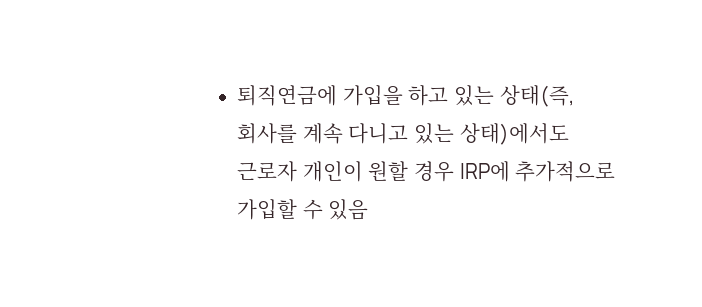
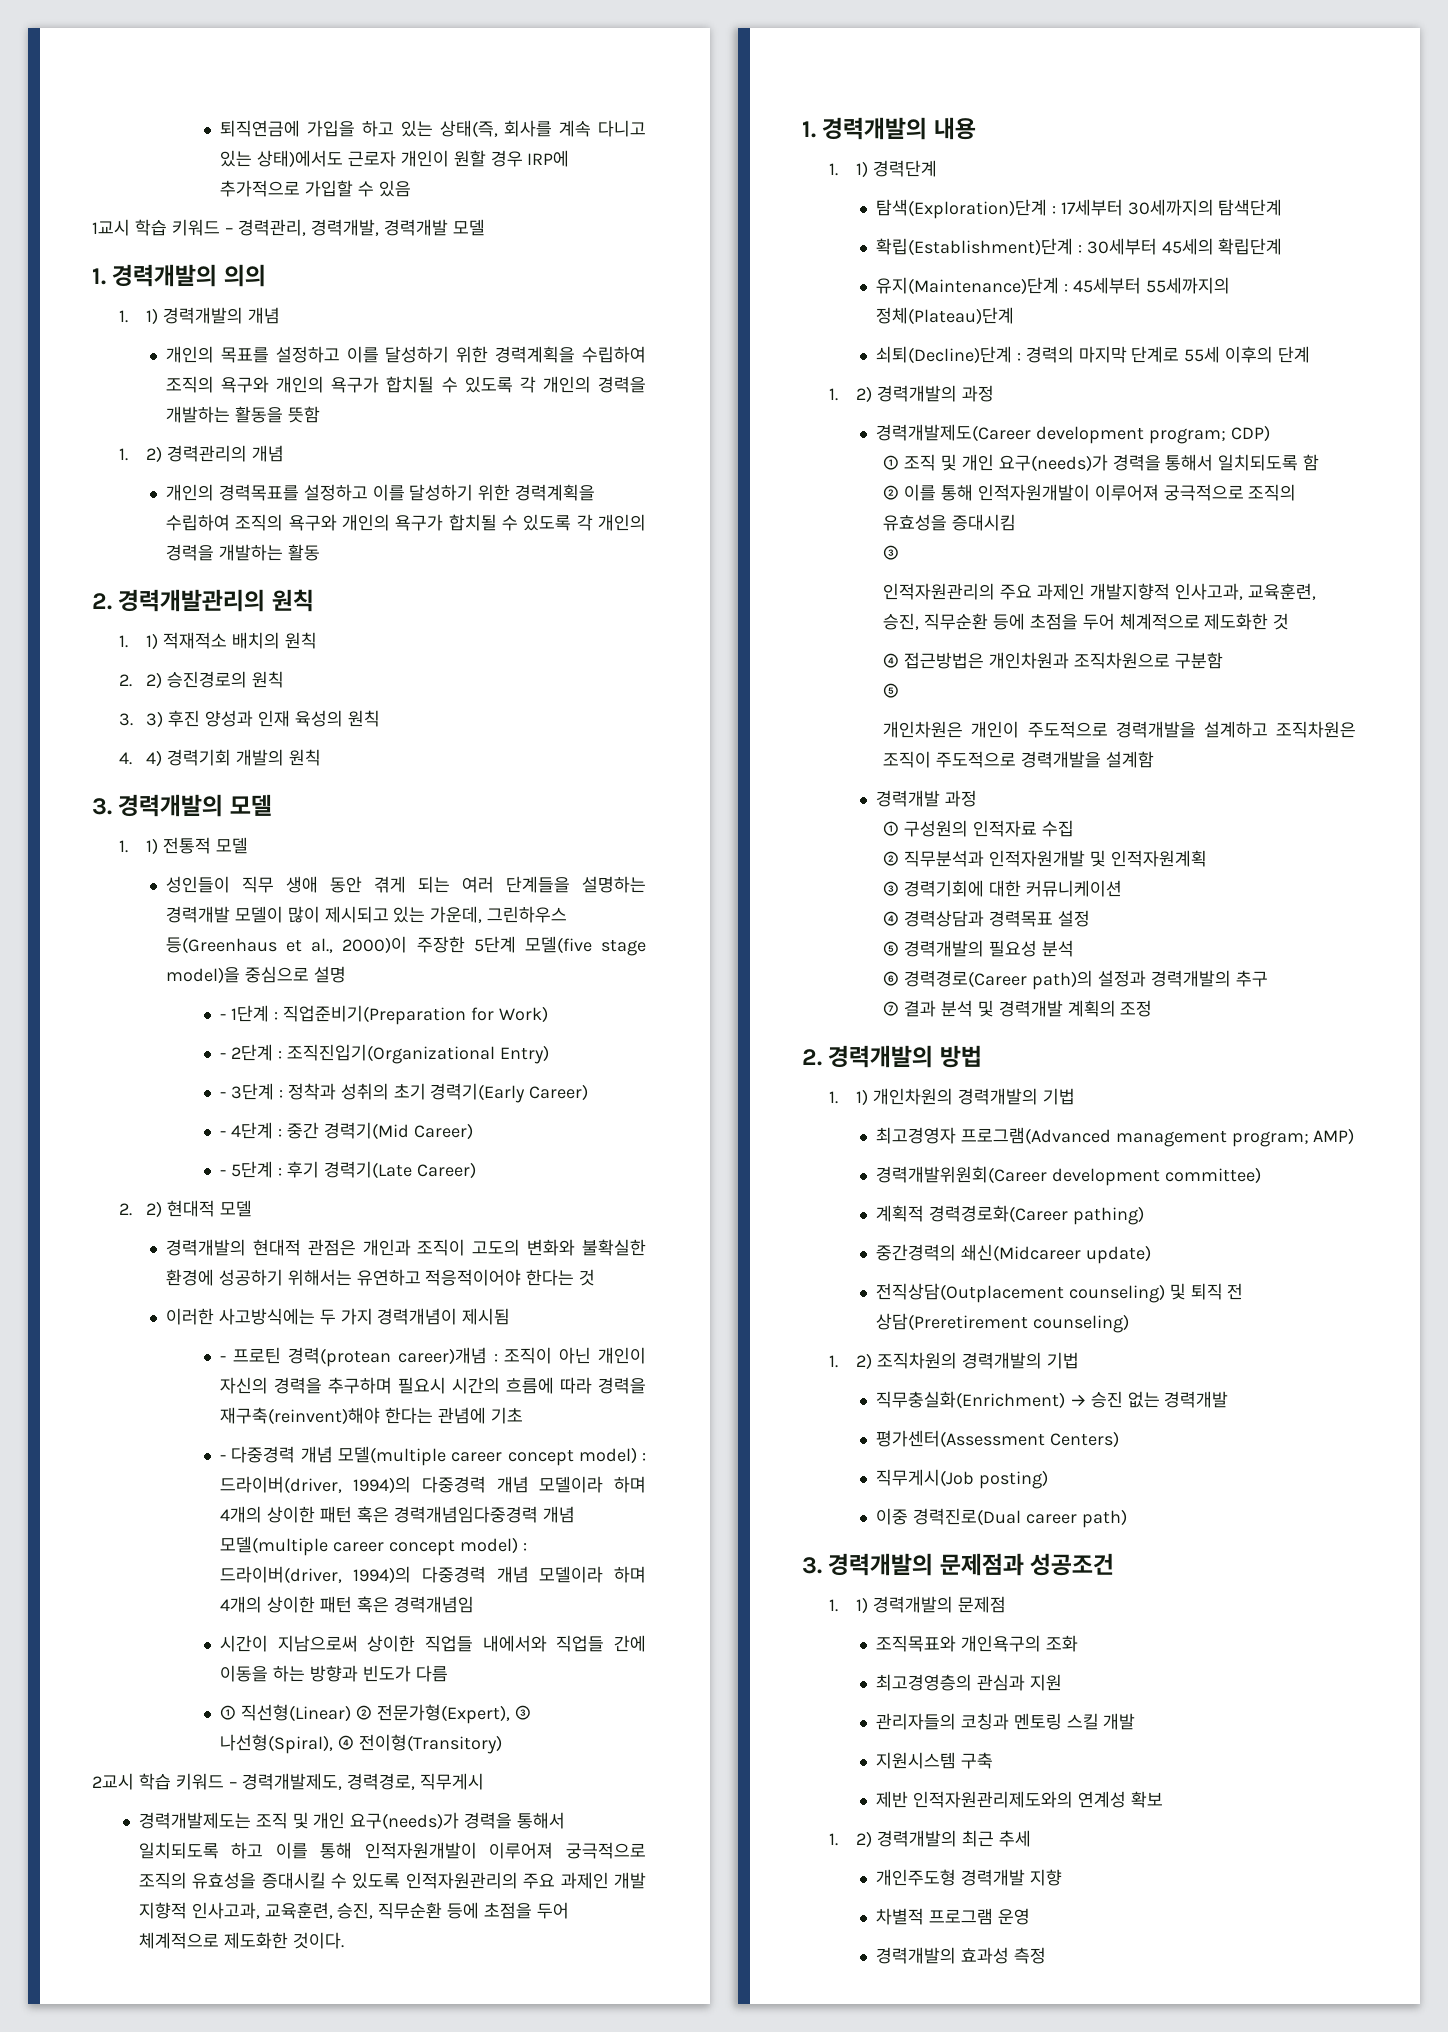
+ 1교시 학습 키워드 – 경력관리, 경력개발, 경력개발 모델
+ 1. 경력개발의 의의
+ 1. 1) 경력개발의 개념
+ 개인의 목표를 설정하고 이를 달성하기 위한 경력계획을 수립하여 조직의 욕구와 개인의 욕구가 합치될 수 있도록 각 개인의 경력을 개발하는 활동을 뜻함
+ 1. 2) 경력관리의 개념
+ 개인의 경력목표를 설정하고 이를 달성하기 위한 경력계획을 수립하여 조직의 욕구와 개인의 욕구가 합치될 수 있도록 각 개인의 경력을 개발하는 활동
+ 2. 경력개발관리의 원칙
+ 1. 1) 적재적소 배치의 원칙
+ 2. 2) 승진경로의 원칙
+ 3. 3) 후진 양성과 인재 육성의 원칙
+ 4. 4) 경력기회 개발의 원칙
+ 3. 경력개발의 모델
+ 1. 1) 전통적 모델
+ 성인들이 직무 생애 동안 겪게 되는 여러 단계들을 설명하는 경력개발 모델이 많이 제시되고 있는 가운데, 그린하우스 등(Greenhaus et al., 2000)이 주장한 5단계 모델(five stage model)을 중심으로 설명
+ - 1단계 : 직업준비기(Preparation for Work)
+ - 2단계 : 조직진입기(Organizational Entry)
+ - 3단계 : 정착과 성취의 초기 경력기(Early Career)
+ - 4단계 : 중간 경력기(Mid Career)
+ - 5단계 : 후기 경력기(Late Career)
+ 2. 2) 현대적 모델
+ 경력개발의 현대적 관점은 개인과 조직이 고도의 변화와 불확실한 환경에 성공하기 위해서는 유연하고 적응적이어야 한다는 것
+ 이러한 사고방식에는 두 가지 경력개념이 제시됨
+ - 프로틴 경력(protean career)개념 : 조직이 아닌 개인이 자신의 경력을 추구하며 필요시 시간의 흐름에 따라 경력을 재구축(reinvent)해야 한다는 관념에 기초
+ - 다중경력 개념 모델(multiple career concept model) : 드라이버(driver, 1994)의 다중경력 개념 모델이라 하며 4개의 상이한 패턴 혹은 경력개념임다중경력 개념 모델(multiple career concept model) : 드라이버(driver, 1994)의 다중경력 개념 모델이라 하며 4개의 상이한 패턴 혹은 경력개념임
+ 시간이 지남으로써 상이한 직업들 내에서와 직업들 간에 이동을 하는 방향과 빈도가 다름
+ ① 직선형(Linear) ② 전문가형(Expert), ③ 나선형(Spiral), ④ 전이형(Transitory)
+ 2교시 학습 키워드 – 경력개발제도, 경력경로, 직무게시
+ 경력개발제도는 조직 및 개인 요구(needs)가 경력을 통해서 일치되도록 하고 이를 통해 인적자원개발이 이루어져 궁극적으로 조직의 유효성을 증대시킬 수 있도록 인적자원관리의 주요 과제인 개발 지향적 인사고과, 교육훈련, 승진, 직무순환 등에 초점을 두어 체계적으로 제도화한 것이다.
+ 1. 경력개발의 내용
+ 1. 1) 경력단계
+ 탐색(Exploration)단계 : 17세부터 30세까지의 탐색단계
+ 확립(Establishment)단계 : 30세부터 45세의 확립단계
+ 유지(Maintenance)단계 : 45세부터 55세까지의 정체(Plateau)단계
+ 쇠퇴(Decline)단계 : 경력의 마지막 단계로 55세 이후의 단계
+ 1. 2) 경력개발의 과정
+ 경력개발제도(Career development program; CDP)
+ ① 조직 및 개인 요구(needs)가 경력을 통해서 일치되도록 함
+ ② 이를 통해 인적자원개발이 이루어져 궁극적으로 조직의 유효성을 증대시킴
+ ③
+ 인적자원관리의 주요 과제인 개발지향적 인사고과, 교육훈련, 승진, 직무순환 등에 초점을 두어 체계적으로 제도화한 것
+ ④ 접근방법은 개인차원과 조직차원으로 구분함
+ ⑤
+ 개인차원은 개인이 주도적으로 경력개발을 설계하고 조직차원은 조직이 주도적으로 경력개발을 설계함
+ 경력개발 과정
+ ① 구성원의 인적자료 수집
+ ② 직무분석과 인적자원개발 및 인적자원계획
+ ③ 경력기회에 대한 커뮤니케이션
+ ④ 경력상담과 경력목표 설정
+ ⑤ 경력개발의 필요성 분석
+ ⑥ 경력경로(Career path)의 설정과 경력개발의 추구
+ ⑦ 결과 분석 및 경력개발 계획의 조정
+ 2. 경력개발의 방법
+ 1. 1) 개인차원의 경력개발의 기법
+ 최고경영자 프로그램(Advanced management program; AMP)
+ 경력개발위원회(Career development committee)
+ 계획적 경력경로화(Career pathing)
+ 중간경력의 쇄신(Midcareer update)
+ 전직상담(Outplacement counseling) 및 퇴직 전 상담(Preretirement counseling)
+ 1. 2) 조직차원의 경력개발의 기법
+ 직무충실화(Enrichment) → 승진 없는 경력개발
+ 평가센터(Assessment Centers)
+ 직무게시(Job posting)
+ 이중 경력진로(Dual career path)
+ 3. 경력개발의 문제점과 성공조건
+ 1. 1) 경력개발의 문제점
+ 조직목표와 개인욕구의 조화
+ 최고경영층의 관심과 지원
+ 관리자들의 코칭과 멘토링 스킬 개발
+ 지원시스템 구축
+ 제반 인적자원관리제도와의 연계성 확보
+ 1. 2) 경력개발의 최근 추세
+ 개인주도형 경력개발 지향
+ 차별적 프로그램 운영
+ 경력개발의 효과성 측정

